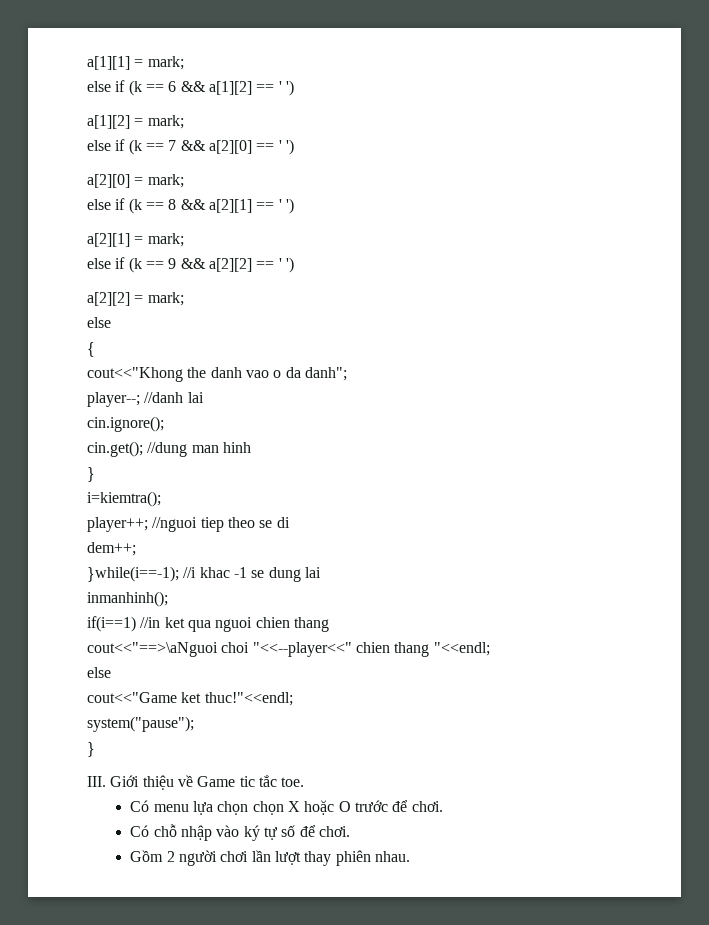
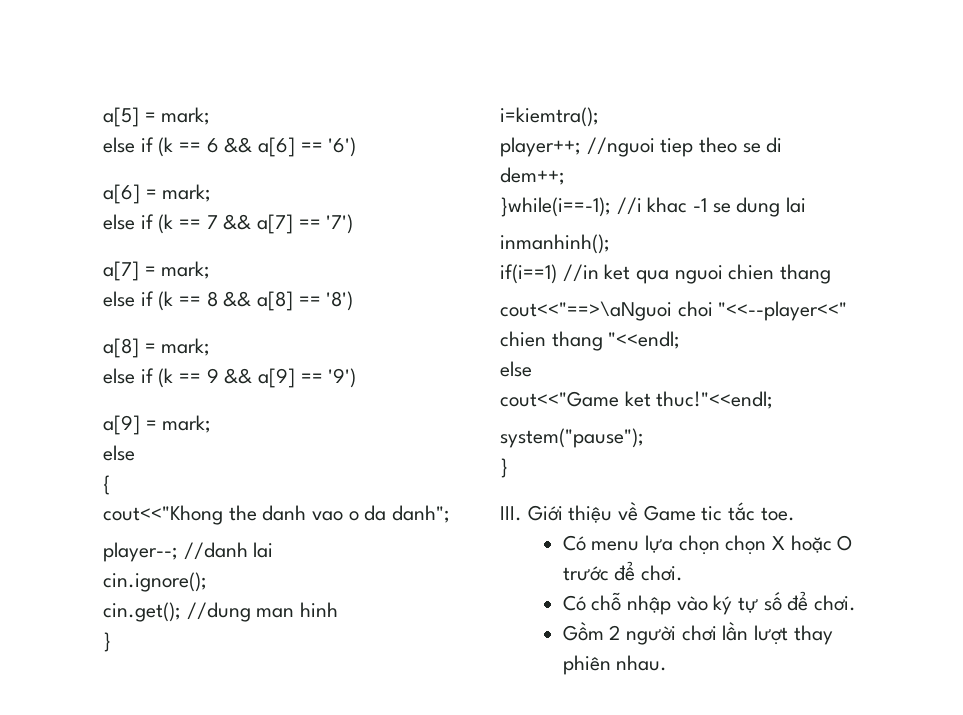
- a[1][1] = mark;
+ a[5] = mark;
- else if (k == 6 && a[1][2] == ' ')
- a[1][2] = mark;
+ else if (k == 6 && a[6] == '6')
+ a[6] = mark;
- else if (k == 7 && a[2][0] == ' ')
- a[2][0] = mark;
+ else if (k == 7 && a[7] == '7')
+ a[7] = mark;
- else if (k == 8 && a[2][1] == ' ')
- a[2][1] = mark;
+ else if (k == 8 && a[8] == '8')
+ a[8] = mark;
- else if (k == 9 && a[2][2] == ' ')
- a[2][2] = mark;
+ else if (k == 9 && a[9] == '9')
+ a[9] = mark;

